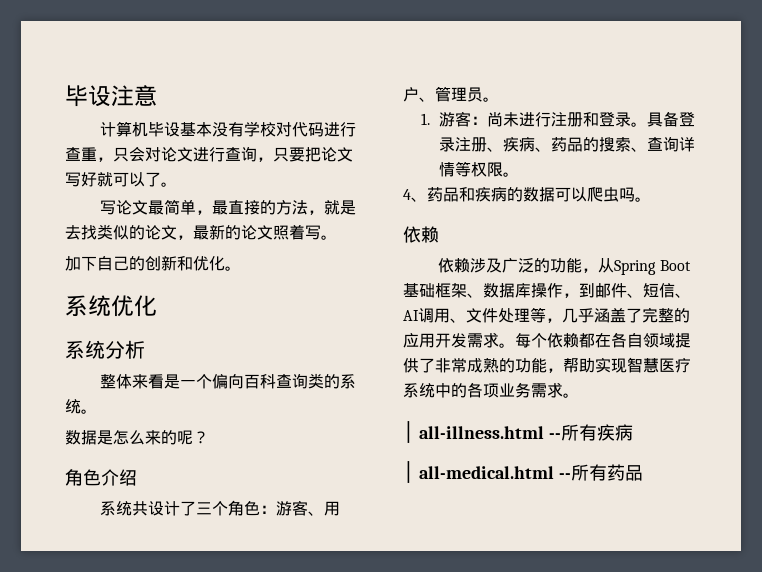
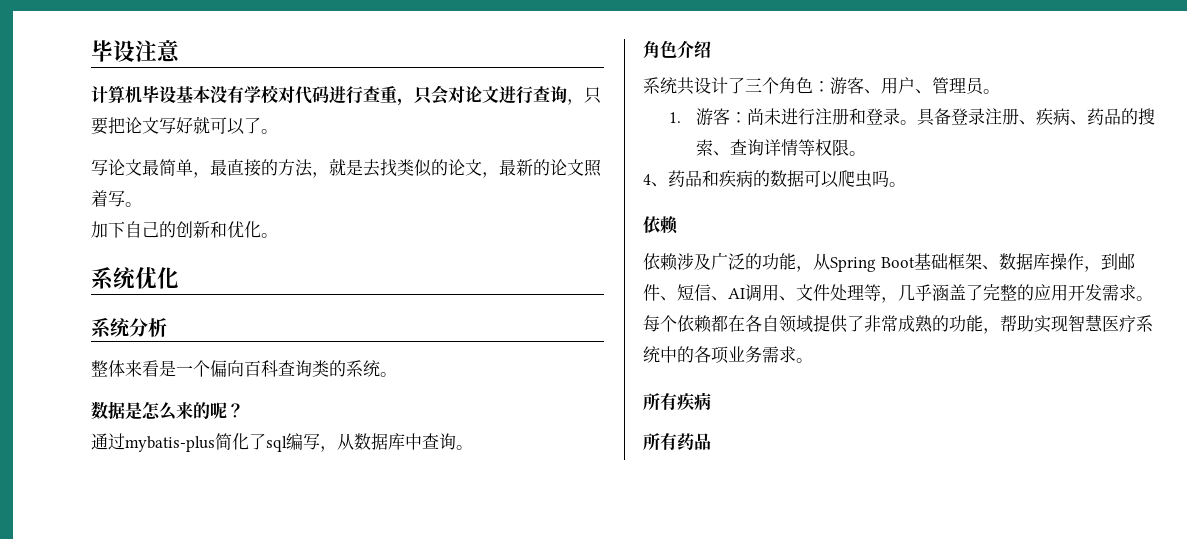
+ 通过mybatis-plus简化了sql编写，从数据库中查询。
- │ all-illness.html --所有疾病
+ 所有疾病
- │ all-medical.html --所有药品
+ 所有药品

